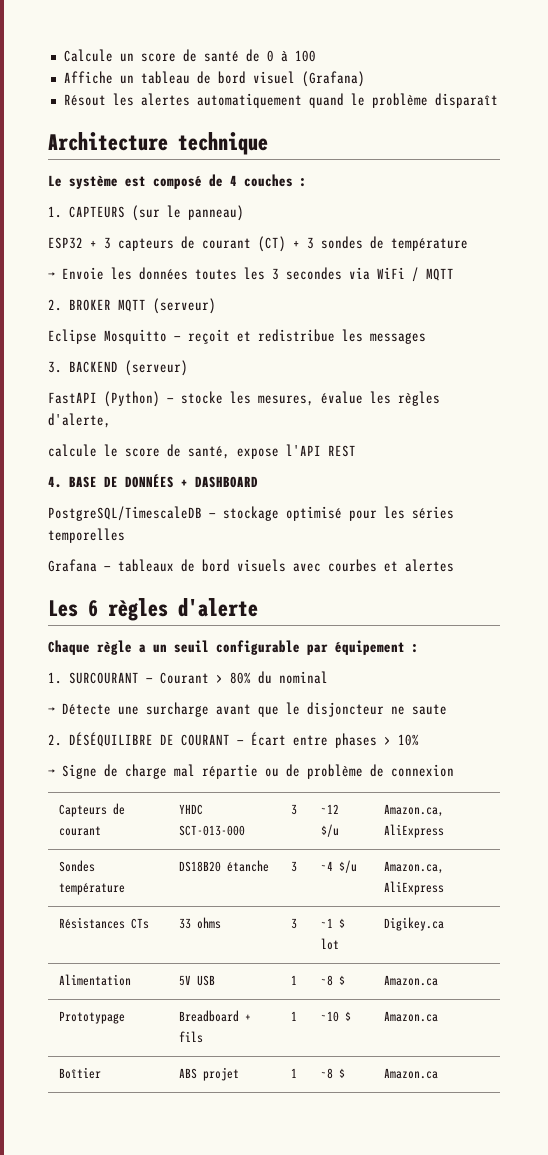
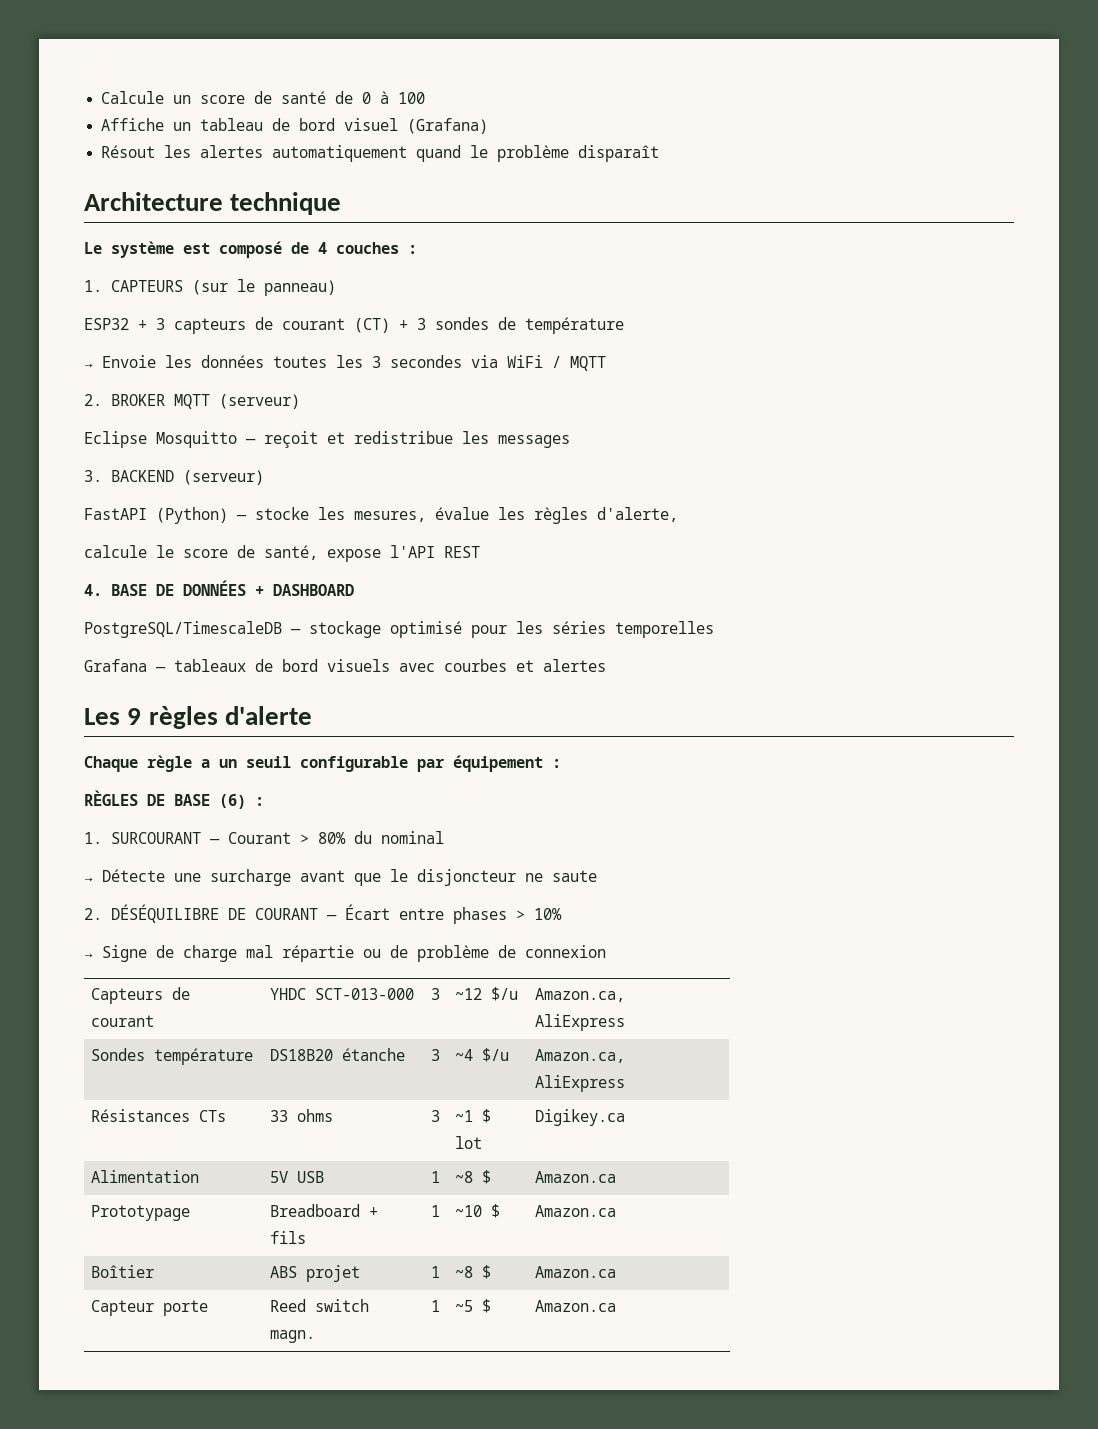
- Les 6 règles d'alerte
+ Les 9 règles d'alerte
+ RÈGLES DE BASE (6) :
+ Capteur porte | Reed switch magn. | 1 | ~5 $ | Amazon.ca

